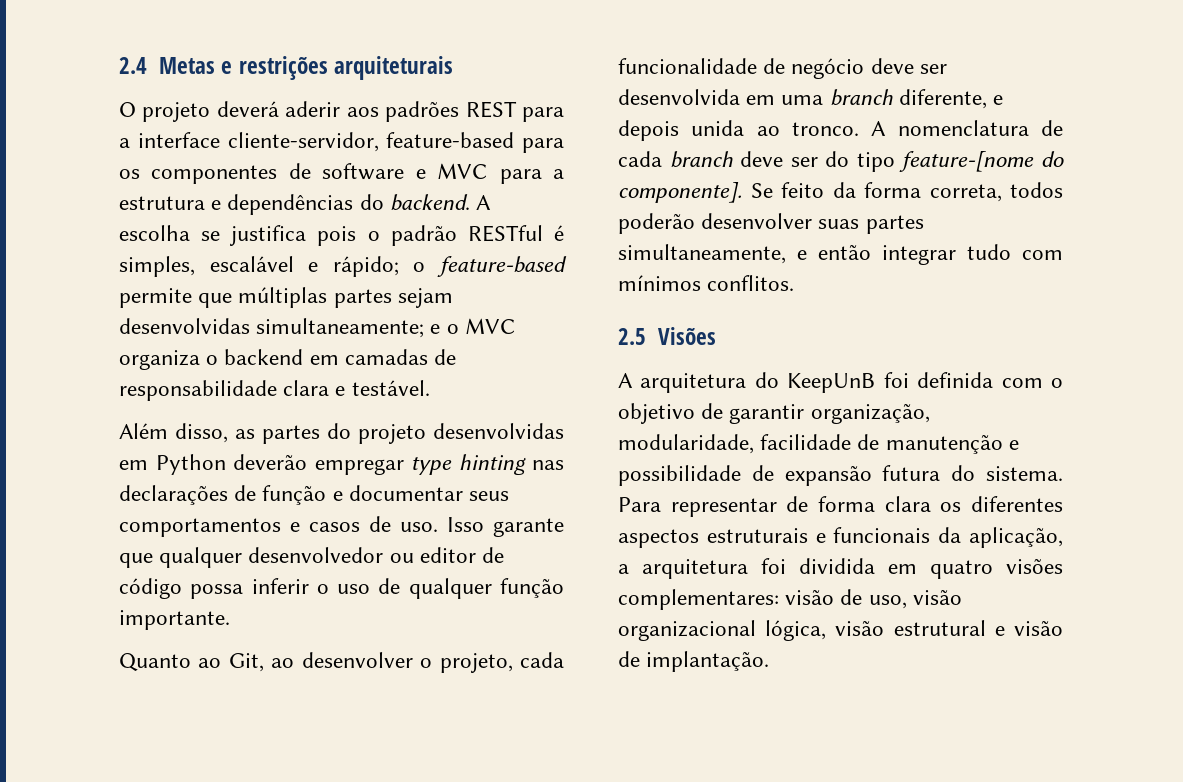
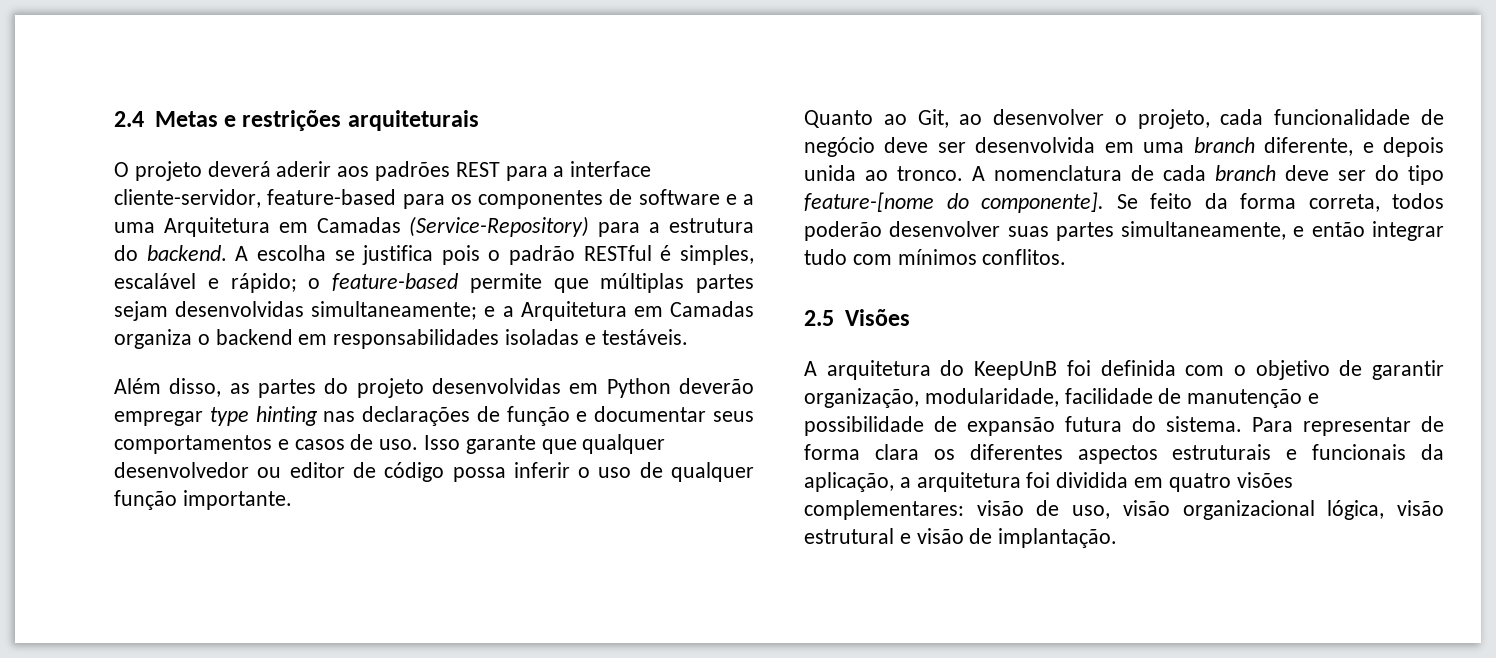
- O projeto deverá aderir aos padrões REST para a interface cliente-servidor, feature-based para os componentes de software e MVC para a estrutura e dependências do backend.
+ O projeto deverá aderir aos padrões REST para a interface cliente-servidor, feature-based para os componentes de software e a uma Arquitetura em Camadas (Service-Repository) para a estrutura do backend.
- A escolha se justifica pois o padrão RESTful é simples, escalável e rápido; o feature-based permite que múltiplas partes sejam desenvolvidas simultaneamente; e o MVC organiza o backend em camadas de responsabilidade clara e testável.
+ A escolha se justifica pois o padrão RESTful é simples, escalável e rápido; o feature-based permite que múltiplas partes sejam desenvolvidas simultaneamente; e a Arquitetura em Camadas organiza o backend em responsabilidades isoladas e testáveis.

